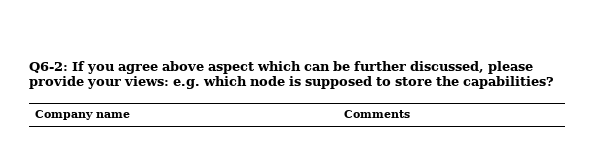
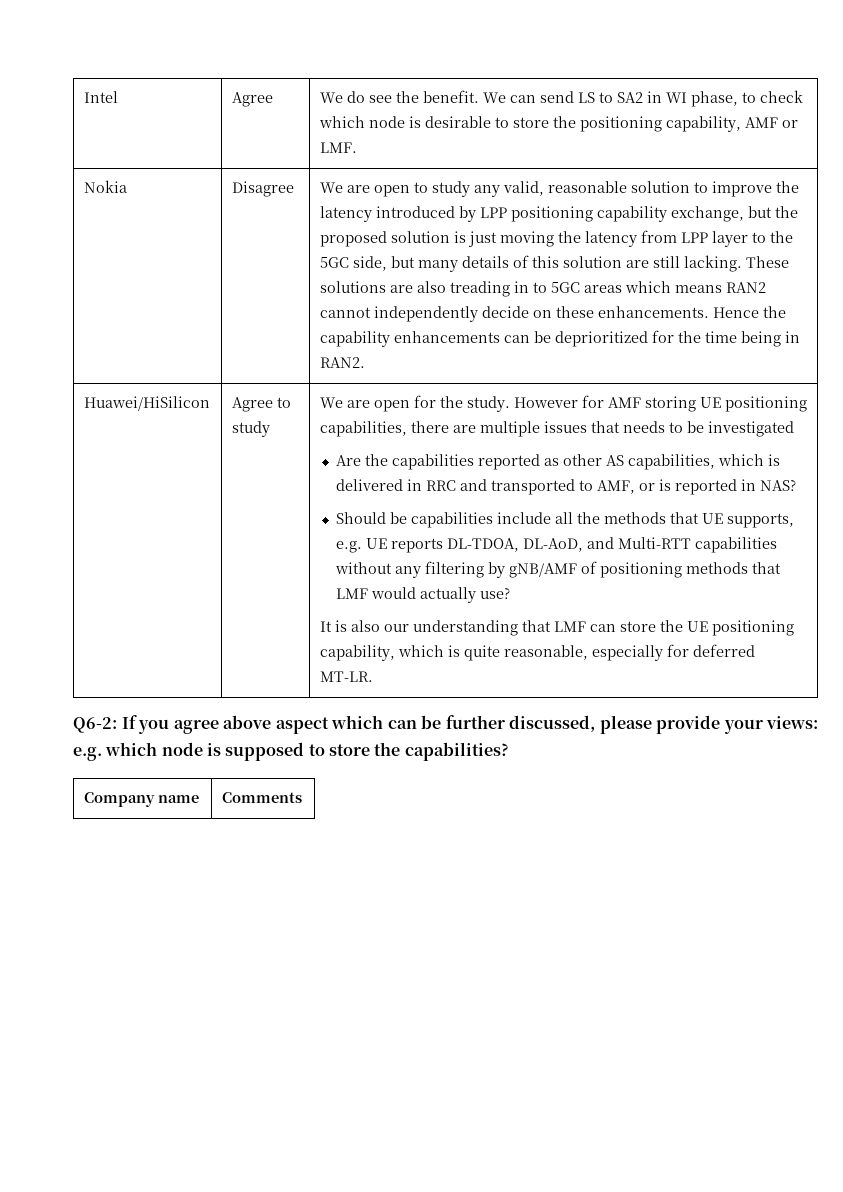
+ Intel | Agree | We do see the benefit. We can send LS to SA2 in WI phase, to check which node is desirable to store the positioning capability, AMF or LMF.
+ Nokia | Disagree | We are open to study any valid, reasonable solution to improve the latency introduced by LPP positioning capability exchange, but the proposed solution is just moving the latency from LPP layer to the 5GC side, but many details of this solution are still lacking. These solutions are also treading in to 5GC areas which means RAN2 cannot independently decide on these enhancements. Hence the capability enhancements can be deprioritized for the time being in RAN2.
+ Huawei/HiSilicon | Agree to study | We are open for the study. However for AMF storing UE positioning capabilities, there are multiple issues that needs to be investigated
+ Are the capabilities reported as other AS capabilities, which is delivered in RRC and transported to AMF, or is reported in NAS?
+ Should be capabilities include all the methods that UE supports, e.g. UE reports DL-TDOA, DL-AoD, and Multi-RTT capabilities without any filtering by gNB/AMF of positioning methods that LMF would actually use?
+ It is also our understanding that LMF can store the UE positioning capability, which is quite reasonable, especially for deferred MT-LR.

